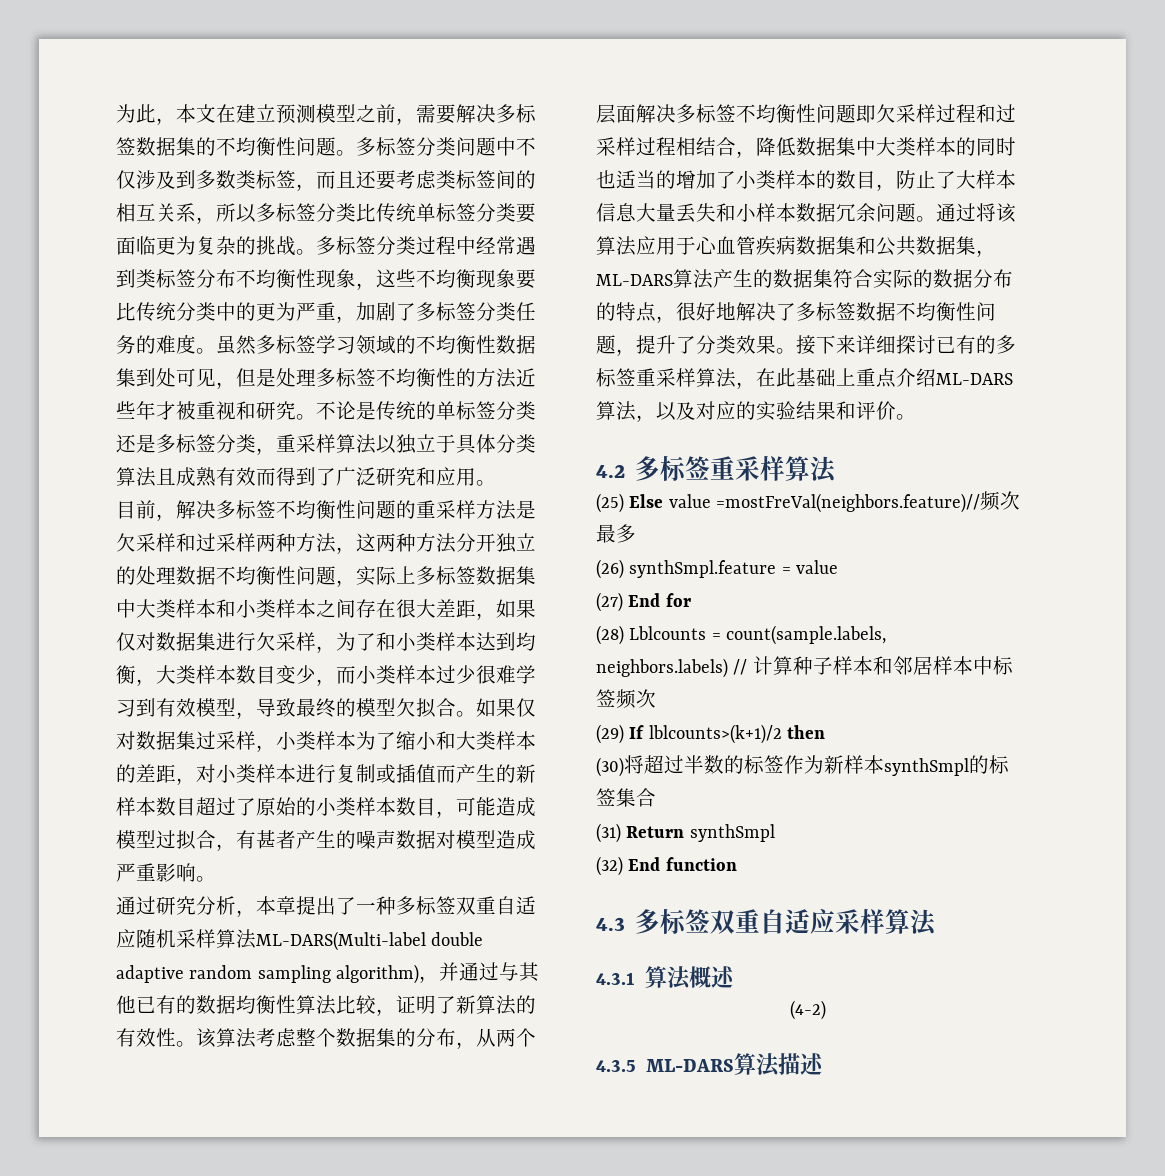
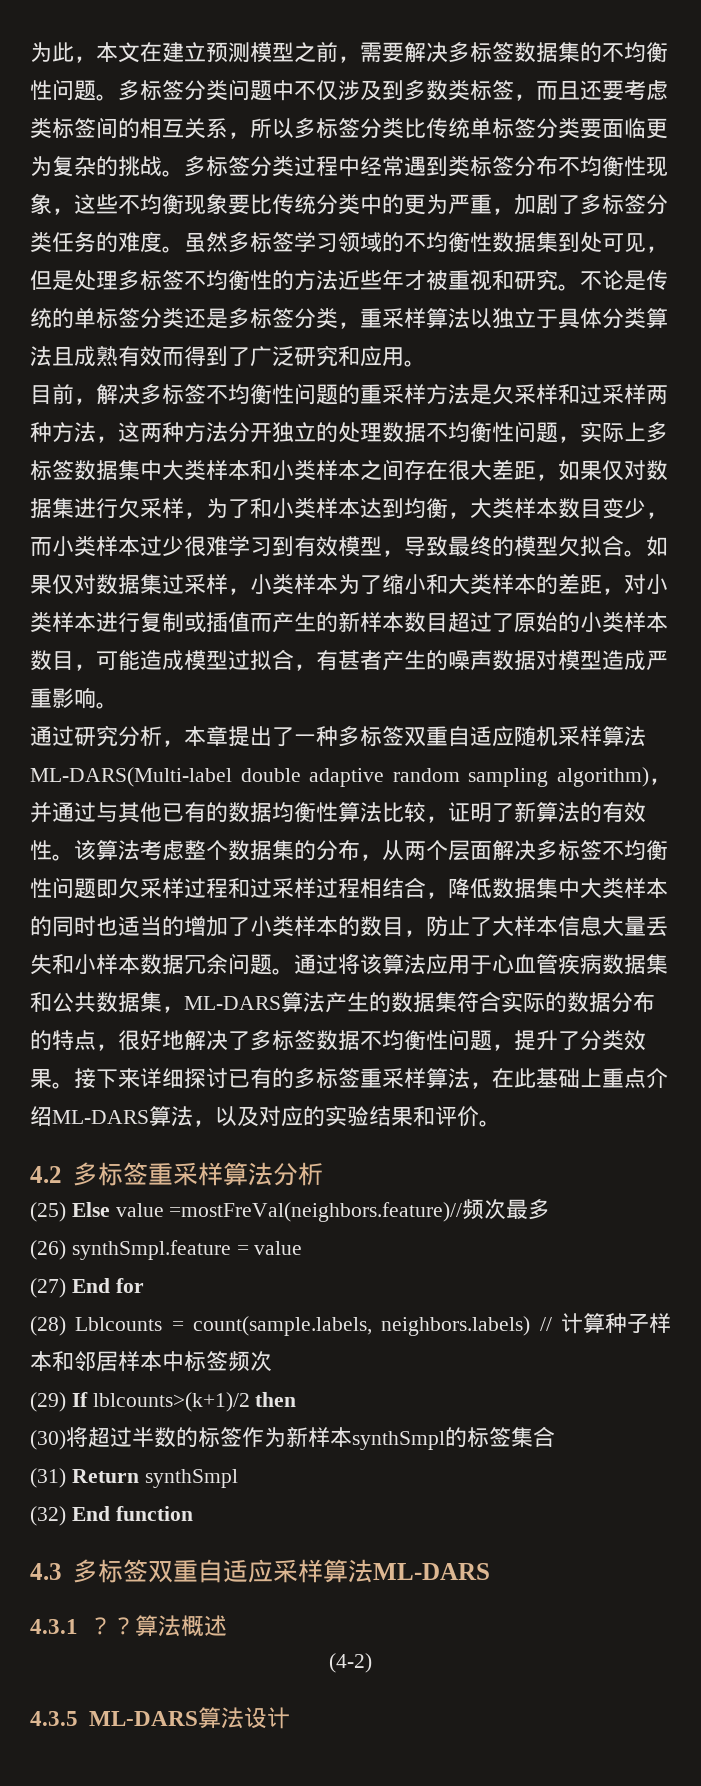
- 4.2多标签重采样算法
+ 4.2多标签重采样算法分析
- 4.3多标签双重自适应采样算法
+ 4.3多标签双重自适应采样算法ML-DARS
- 4.3.1算法概述
+ 4.3.1？？算法概述
- 4.3.5 ML-DARS算法描述
+ 4.3.5 ML-DARS算法设计

